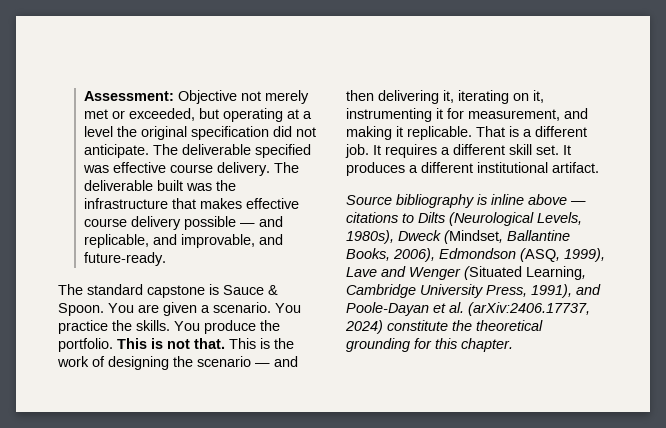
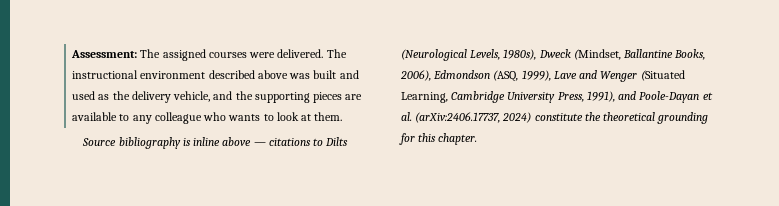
- Assessment: Objective not merely met or exceeded, but operating at a level the original specification did not anticipate. The deliverable specified was effective course delivery. The deliverable built was the infrastructure that makes effective course delivery possible — and replicable, and improvable, and future-ready.
- The standard capstone is Sauce & Spoon. You are given a scenario. You practice the skills. You produce the portfolio. This is not that. This is the work of designing the scenario — and then delivering it, iterating on it, instrumenting it for measurement, and making it replicable. That is a different job. It requires a different skill set. It produces a different institutional artifact.
+ Assessment: The assigned courses were delivered. The instructional environment described above was built and used as the delivery vehicle, and the supporting pieces are available to any colleague who wants to look at them.

